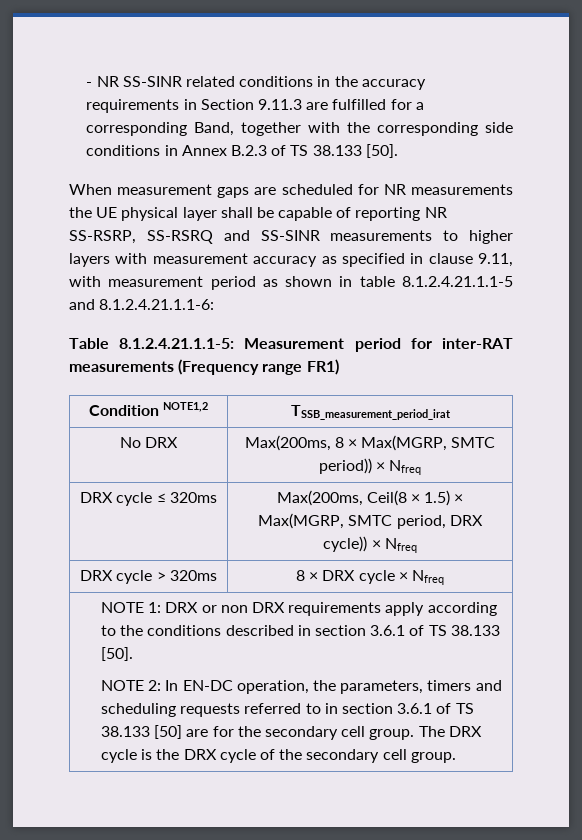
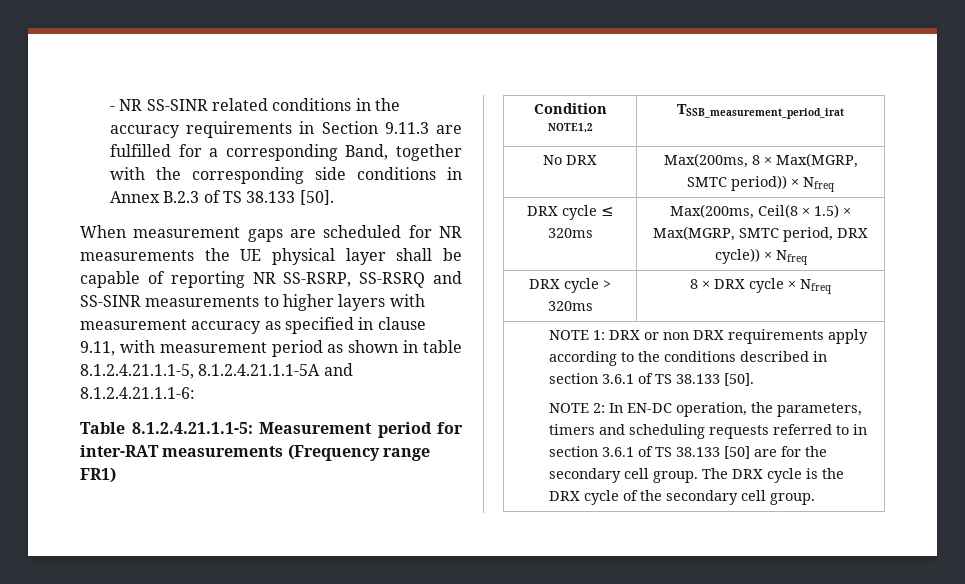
- When measurement gaps are scheduled for NR measurements the UE physical layer shall be capable of reporting NR SS-RSRP, SS-RSRQ and SS-SINR measurements to higher layers with measurement accuracy as specified in clause 9.11, with measurement period as shown in table 8.1.2.4.21.1.1-5 and 8.1.2.4.21.1.1-6:
+ When measurement gaps are scheduled for NR measurements the UE physical layer shall be capable of reporting NR SS-RSRP, SS-RSRQ and SS-SINR measurements to higher layers with measurement accuracy as specified in clause 9.11, with measurement period as shown in table 8.1.2.4.21.1.1-5, 8.1.2.4.21.1.1-5A and 8.1.2.4.21.1.1-6:

